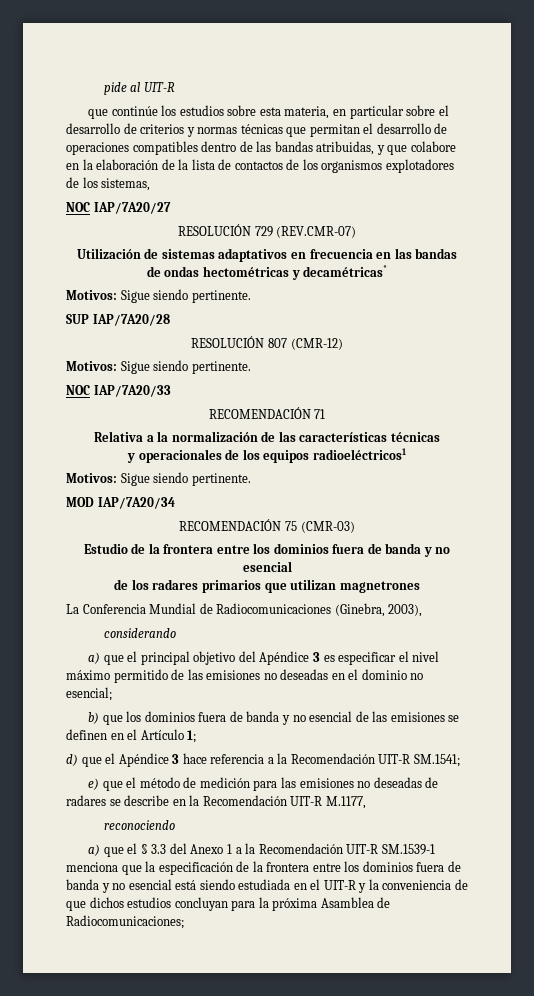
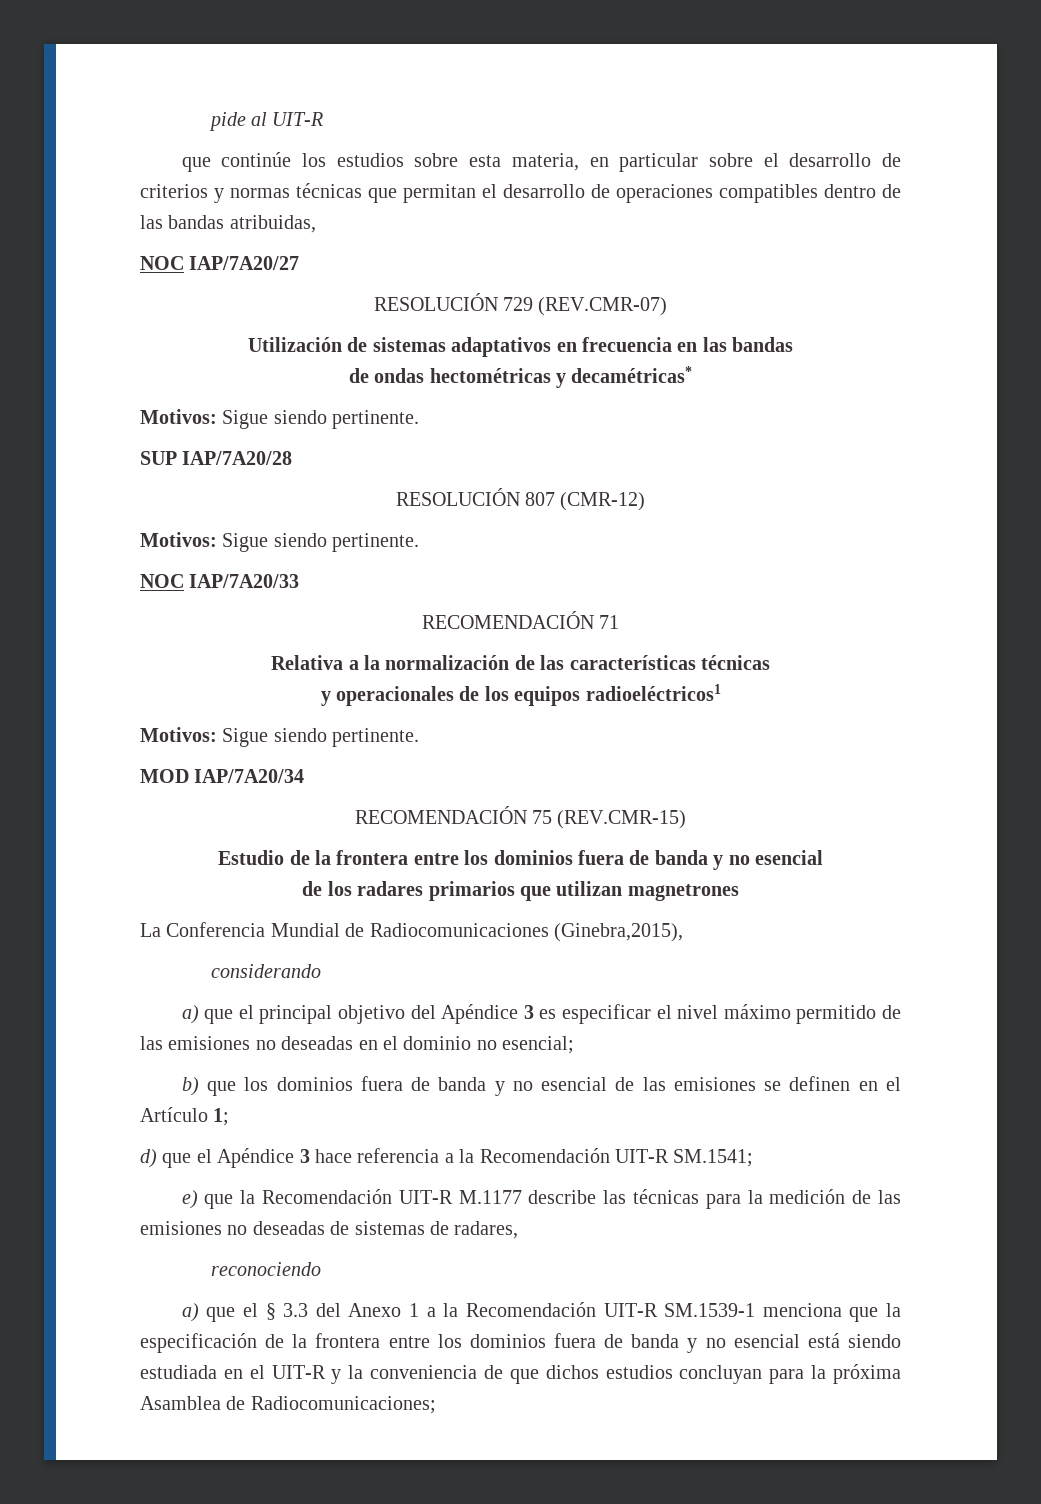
- que continúe los estudios sobre esta materia, en particular sobre el desarrollo de criterios y normas técnicas que permitan el desarrollo de operaciones compatibles dentro de las bandas atribuidas, y que colabore en la elaboración de la lista de contactos de los organismos explotadores de los sistemas,
+ que continúe los estudios sobre esta materia, en particular sobre el desarrollo de criterios y normas técnicas que permitan el desarrollo de operaciones compatibles dentro de las bandas atribuidas,
- RECOMENDACIÓN 75 (CMR-03)
+ RECOMENDACIÓN 75 (REV.CMR-15)
- La Conferencia Mundial de Radiocomunicaciones (Ginebra, 2003),
+ La Conferencia Mundial de Radiocomunicaciones (Ginebra,2015),
- e) que el método de medición para las emisiones no deseadas de radares se describe en la Recomendación UIT-R M.1177,
+ e) que la Recomendación UIT-R M.1177 describe las técnicas para la medición de las emisiones no deseadas de sistemas de radares,

